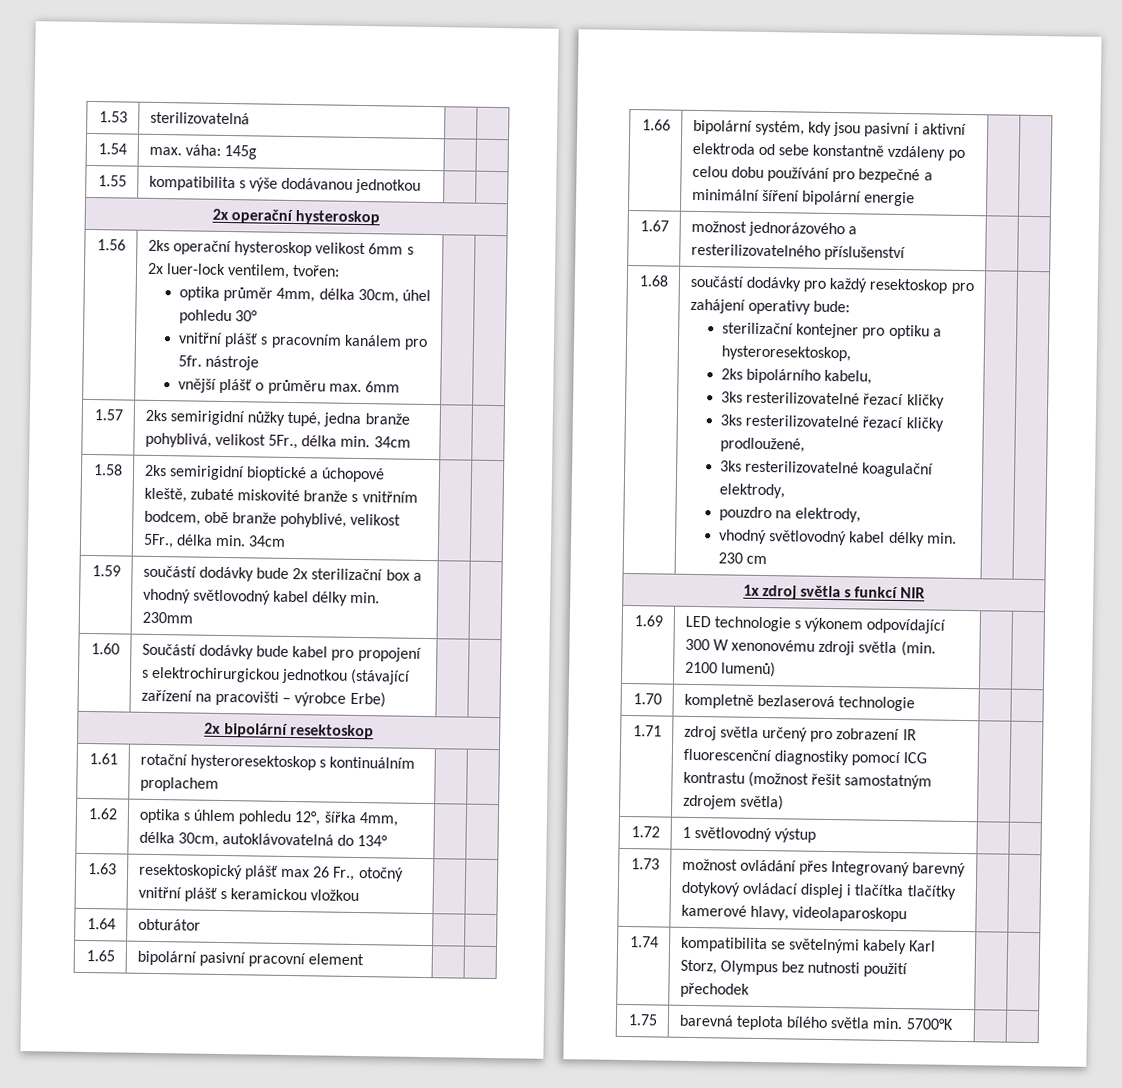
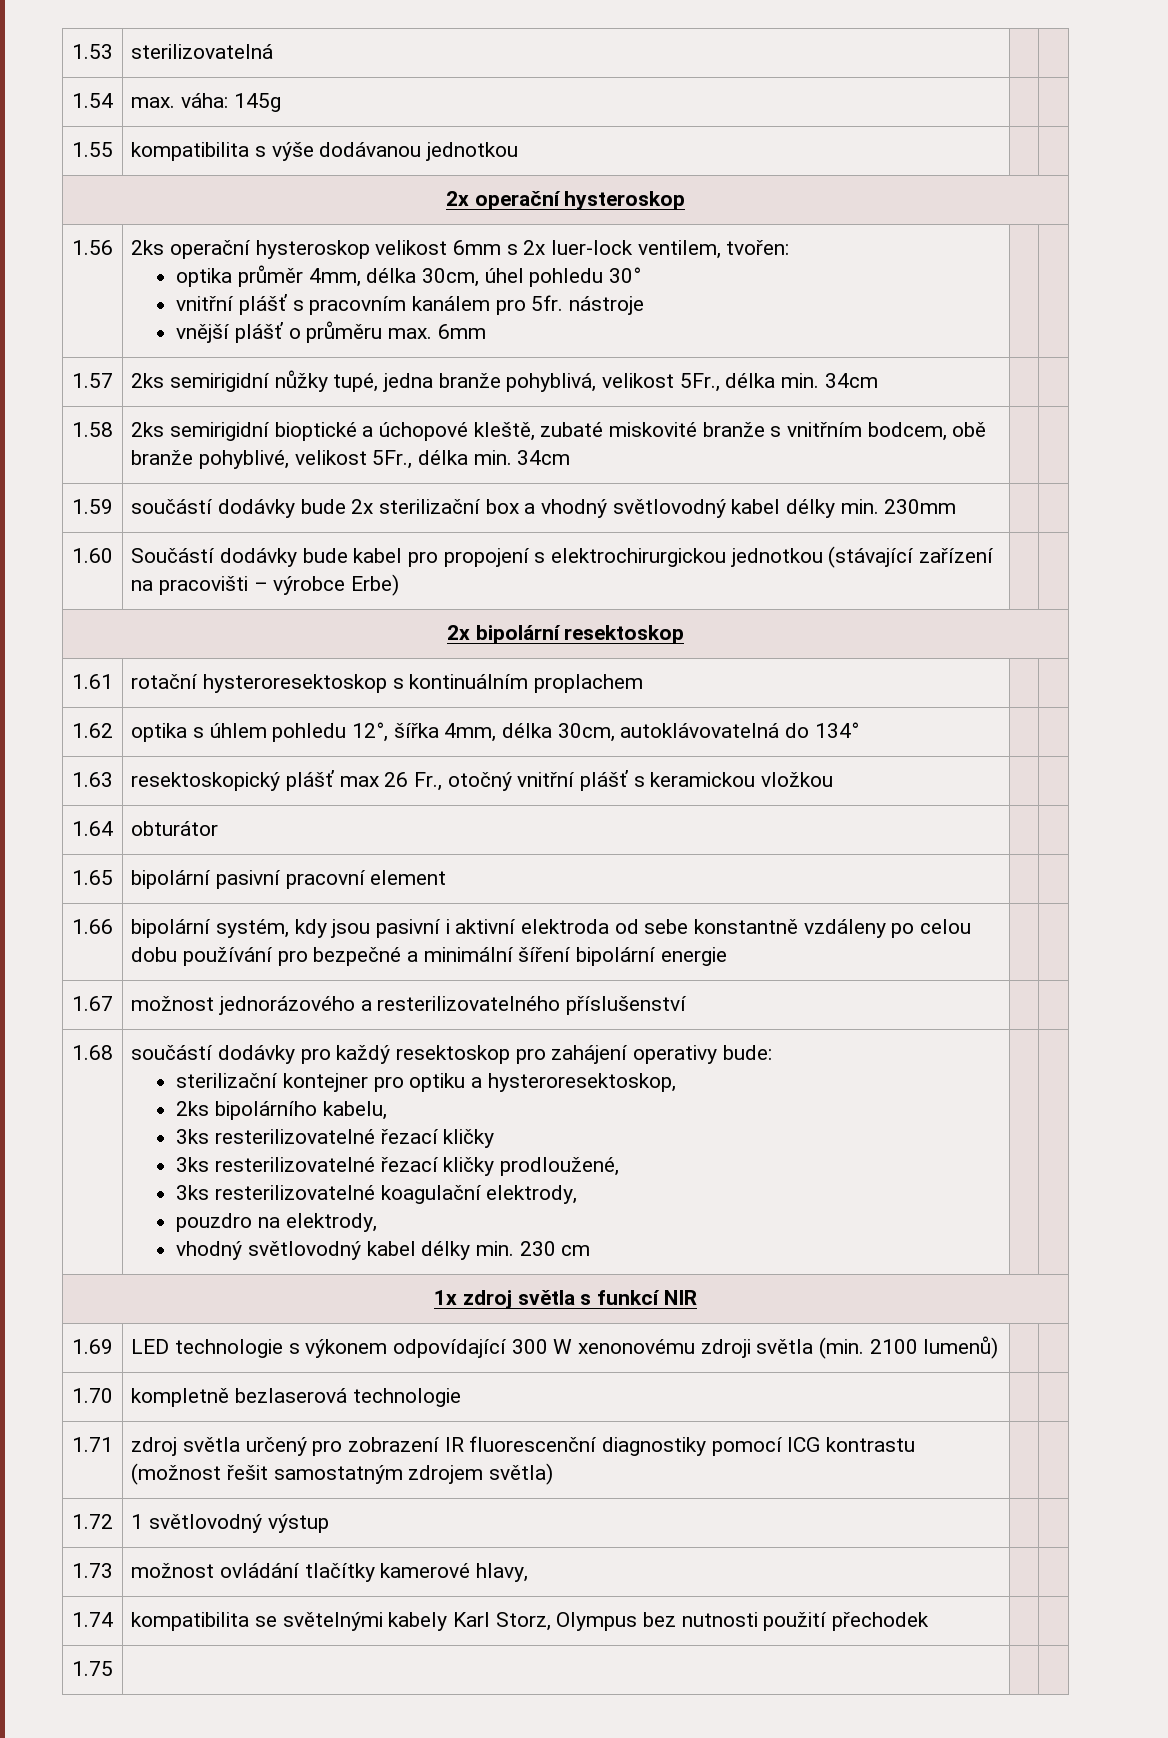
- 1.73 | možnost ovládání přes Integrovaný barevný dotykový ovládací displej i tlačítka tlačítky kamerové hlavy, videolaparoskopu | |
+ 1.73 | možnost ovládání tlačítky kamerové hlavy, | |
- 1.75 | barevná teplota bílého světla min. 5700°K | |
+ 1.75 | | |

